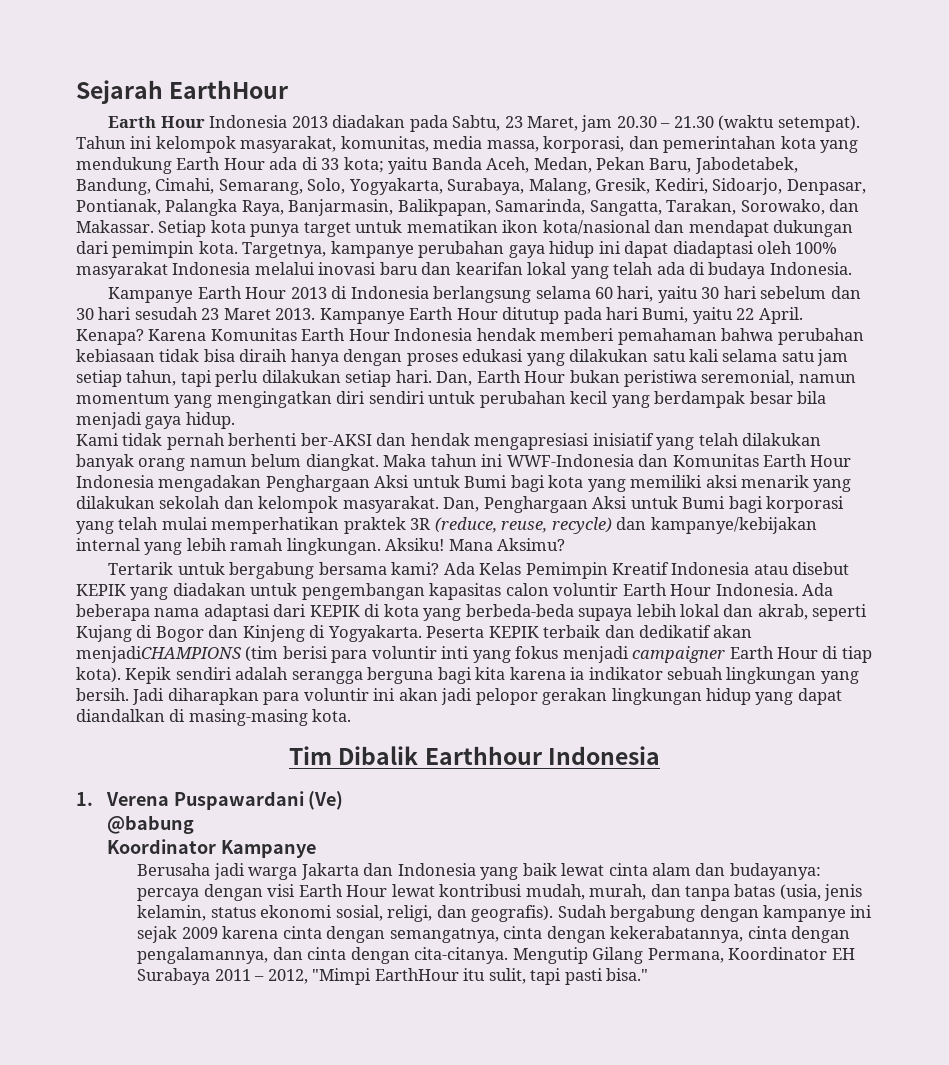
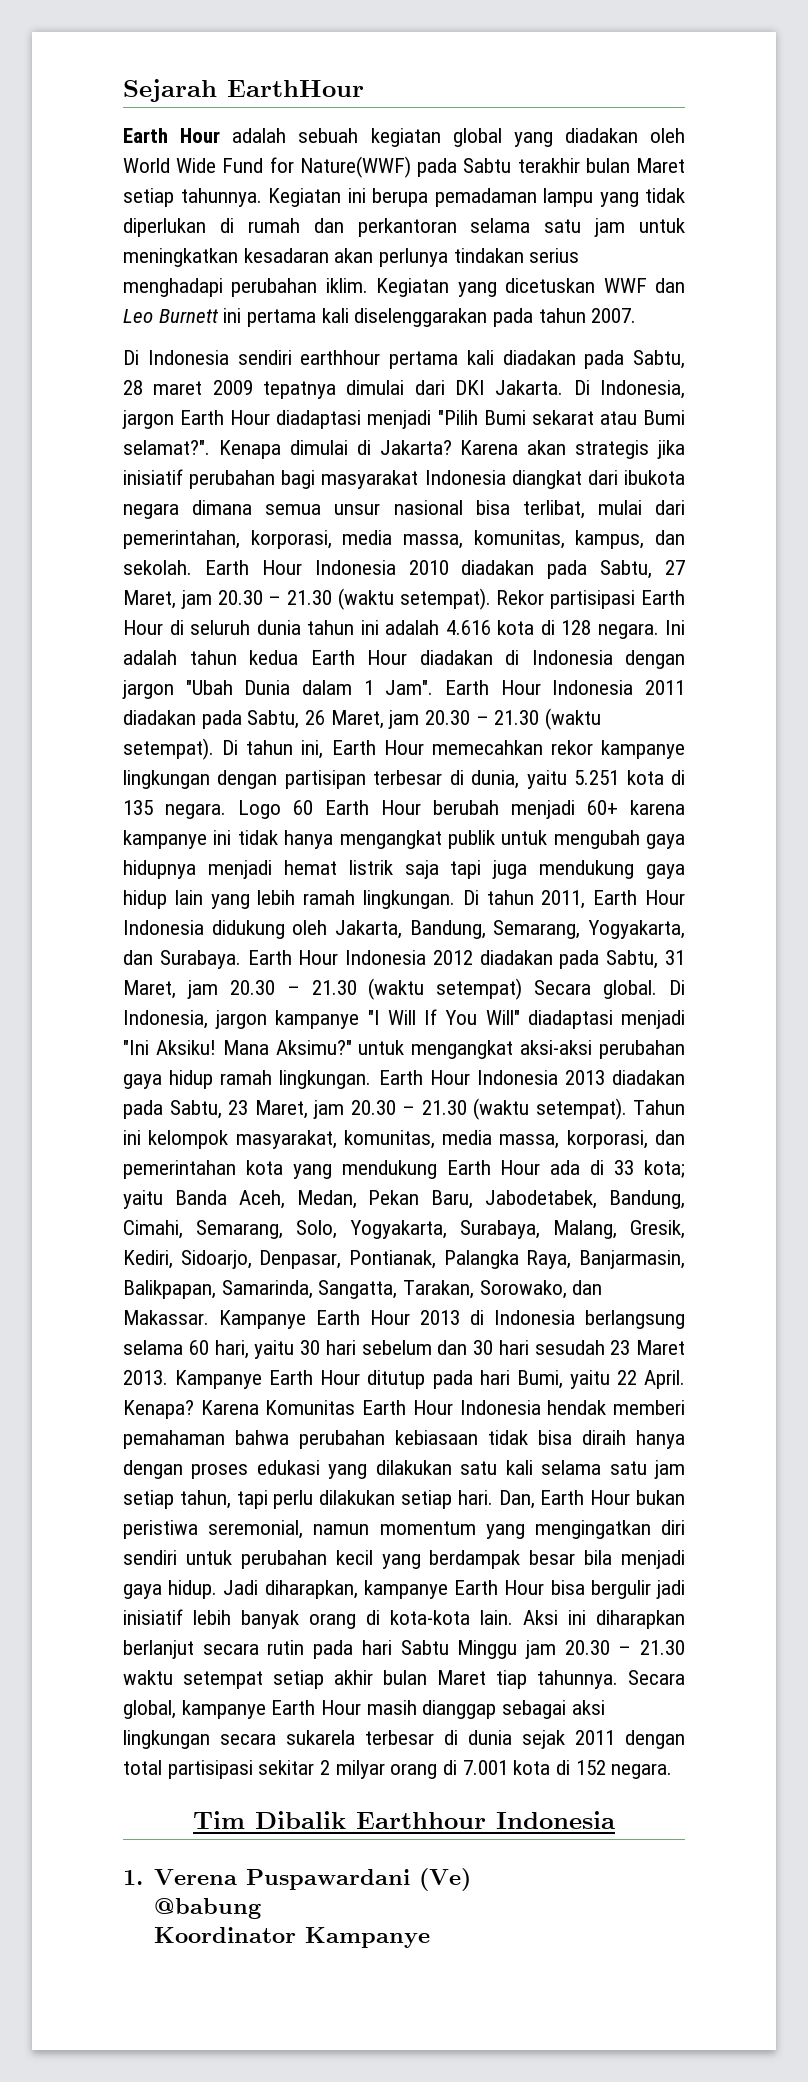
- Earth Hour Indonesia 2013 diadakan pada Sabtu, 23 Maret, jam 20.30 – 21.30 (waktu setempat).
+ Earth Hour adalah sebuah kegiatan global yang diadakan oleh World Wide Fund for Nature(WWF) pada Sabtu terakhir bulan Maret setiap tahunnya. Kegiatan ini berupa pemadaman lampu yang tidak diperlukan di rumah dan perkantoran selama satu jam untuk meningkatkan kesadaran akan perlunya tindakan serius menghadapi perubahan iklim. Kegiatan yang dicetuskan WWF dan Leo Burnett ini pertama kali diselenggarakan pada tahun 2007.
+ Di Indonesia sendiri earthhour pertama kali diadakan pada Sabtu, 28 maret 2009 tepatnya dimulai dari DKI Jakarta. Di Indonesia, jargon Earth Hour diadaptasi menjadi "Pilih Bumi sekarat atau Bumi selamat?". Kenapa dimulai di Jakarta? Karena akan strategis jika inisiatif perubahan bagi masyarakat Indonesia diangkat dari ibukota negara dimana semua unsur nasional bisa terlibat, mulai dari pemerintahan, korporasi, media massa, komunitas, kampus, dan sekolah. Earth Hour Indonesia 2010 diadakan pada Sabtu, 27 Maret, jam 20.30 – 21.30 (waktu setempat). Rekor partisipasi Earth Hour di seluruh dunia tahun ini adalah 4.616 kota di 128 negara. Ini adalah tahun kedua Earth Hour diadakan di Indonesia dengan jargon "Ubah Dunia dalam 1 Jam". Earth Hour Indonesia 2011 diadakan pada Sabtu, 26 Maret, jam 20.30 – 21.30 (waktu setempat). Di tahun ini, Earth Hour memecahkan rekor kampanye lingkungan dengan partisipan terbesar di dunia, yaitu 5.251 kota di 135 negara. Logo 60 Earth Hour berubah menjadi 60+ karena kampanye ini tidak hanya mengangkat publik untuk mengubah gaya hidupnya menjadi hemat listrik saja tapi juga mendukung gaya hidup lain yang lebih ramah lingkungan. Di tahun 2011, Earth Hour Indonesia didukung oleh Jakarta, Bandung, Semarang, Yogyakarta, dan Surabaya. Earth Hour Indonesia 2012 diadakan pada Sabtu, 31 Maret, jam 20.30 – 21.30 (waktu setempat) Secara global. Di Indonesia, jargon kampanye "I Will If You Will" diadaptasi menjadi "Ini Aksiku! Mana Aksimu?" untuk mengangkat aksi-aksi perubahan gaya hidup ramah lingkungan. Earth Hour Indonesia 2013 diadakan pada Sabtu, 23 Maret, jam 20.30 – 21.30 (waktu setempat).
- yaitu Banda Aceh, Medan, Pekan Baru, Jabodetabek, Bandung, Cimahi, Semarang, Solo, Yogyakarta, Surabaya, Malang, Gresik, Kediri, Sidoarjo, Denpasar, Pontianak, Palangka Raya, Banjarmasin, Balikpapan, Samarinda, Sangatta, Tarakan, Sorowako, dan Makassar. Setiap kota punya target untuk mematikan ikon kota/nasional dan mendapat dukungan dari pemimpin kota. Targetnya, kampanye perubahan gaya hidup ini dapat diadaptasi oleh 100% masyarakat Indonesia melalui inovasi baru dan kearifan lokal yang telah ada di budaya Indonesia.
- Kampanye Earth Hour 2013 di Indonesia berlangsung selama 60 hari, yaitu 30 hari sebelum dan 30 hari sesudah 23 Maret 2013.
+ yaitu Banda Aceh, Medan, Pekan Baru, Jabodetabek, Bandung, Cimahi, Semarang, Solo, Yogyakarta, Surabaya, Malang, Gresik, Kediri, Sidoarjo, Denpasar, Pontianak, Palangka Raya, Banjarmasin, Balikpapan, Samarinda, Sangatta, Tarakan, Sorowako, dan Makassar. Kampanye Earth Hour 2013 di Indonesia berlangsung selama 60 hari, yaitu 30 hari sebelum dan 30 hari sesudah 23 Maret 2013.
- Dan, Earth Hour bukan peristiwa seremonial, namun momentum yang mengingatkan diri sendiri untuk perubahan kecil yang berdampak besar bila menjadi gaya hidup.
- Kami tidak pernah berhenti ber-AKSI dan hendak mengapresiasi inisiatif yang telah dilakukan banyak orang namun belum diangkat. Maka tahun ini WWF-Indonesia dan Komunitas Earth Hour Indonesia mengadakan Penghargaan Aksi untuk Bumi bagi kota yang memiliki aksi menarik yang dilakukan sekolah dan kelompok masyarakat. Dan, Penghargaan Aksi untuk Bumi bagi korporasi yang telah mulai memperhatikan praktek 3R (reduce, reuse, recycle) dan kampanye/kebijakan internal yang lebih ramah lingkungan. Aksiku! Mana Aksimu?
- Tertarik untuk bergabung bersama kami? Ada Kelas Pemimpin Kreatif Indonesia atau disebut KEPIK yang diadakan untuk pengembangan kapasitas calon voluntir Earth Hour Indonesia. Ada beberapa nama adaptasi dari KEPIK di kota yang berbeda-beda supaya lebih lokal dan akrab, seperti Kujang di Bogor dan Kinjeng di Yogyakarta. Peserta KEPIK terbaik dan dedikatif akan menjadiCHAMPIONS (tim berisi para voluntir inti yang fokus menjadi campaigner Earth Hour di tiap kota). Kepik sendiri adalah serangga berguna bagi kita karena ia indikator sebuah lingkungan yang bersih. Jadi diharapkan para voluntir ini akan jadi pelopor gerakan lingkungan hidup yang dapat diandalkan di masing-masing kota.
+ Dan, Earth Hour bukan peristiwa seremonial, namun momentum yang mengingatkan diri sendiri untuk perubahan kecil yang berdampak besar bila menjadi gaya hidup. Jadi diharapkan, kampanye Earth Hour bisa bergulir jadi inisiatif lebih banyak orang di kota-kota lain. Aksi ini diharapkan berlanjut secara rutin pada hari Sabtu Minggu jam 20.30 – 21.30 waktu setempat setiap akhir bulan Maret tiap tahunnya. Secara global, kampanye Earth Hour masih dianggap sebagai aksi lingkungan secara sukarela terbesar di dunia sejak 2011 dengan total partisipasi sekitar 2 milyar orang di 7.001 kota di 152 negara.
- Berusaha jadi warga Jakarta dan Indonesia yang baik lewat cinta alam dan budayanya: percaya dengan visi Earth Hour lewat kontribusi mudah, murah, dan tanpa batas (usia, jenis kelamin, status ekonomi sosial, religi, dan geografis). Sudah bergabung dengan kampanye ini sejak 2009 karena cinta dengan semangatnya, cinta dengan kekerabatannya, cinta dengan pengalamannya, dan cinta dengan cita-citanya. Mengutip Gilang Permana, Koordinator EH Surabaya 2011 – 2012, "Mimpi EarthHour itu sulit, tapi pasti bisa."

